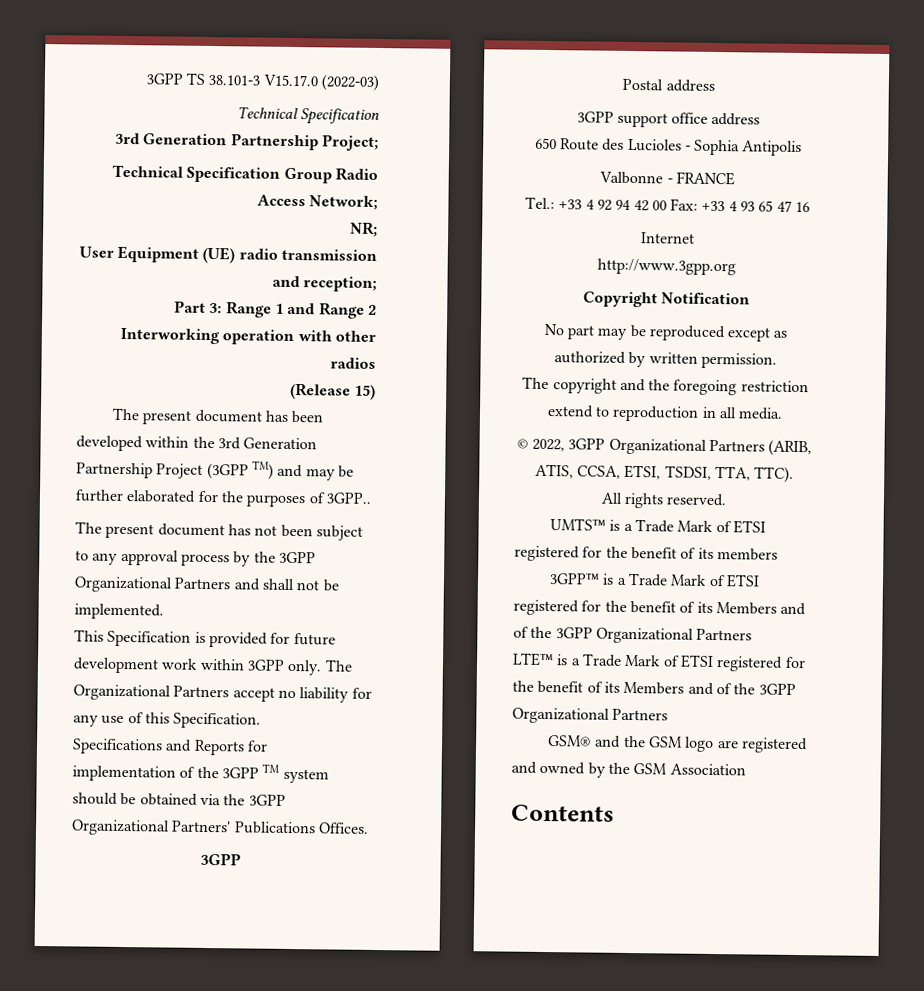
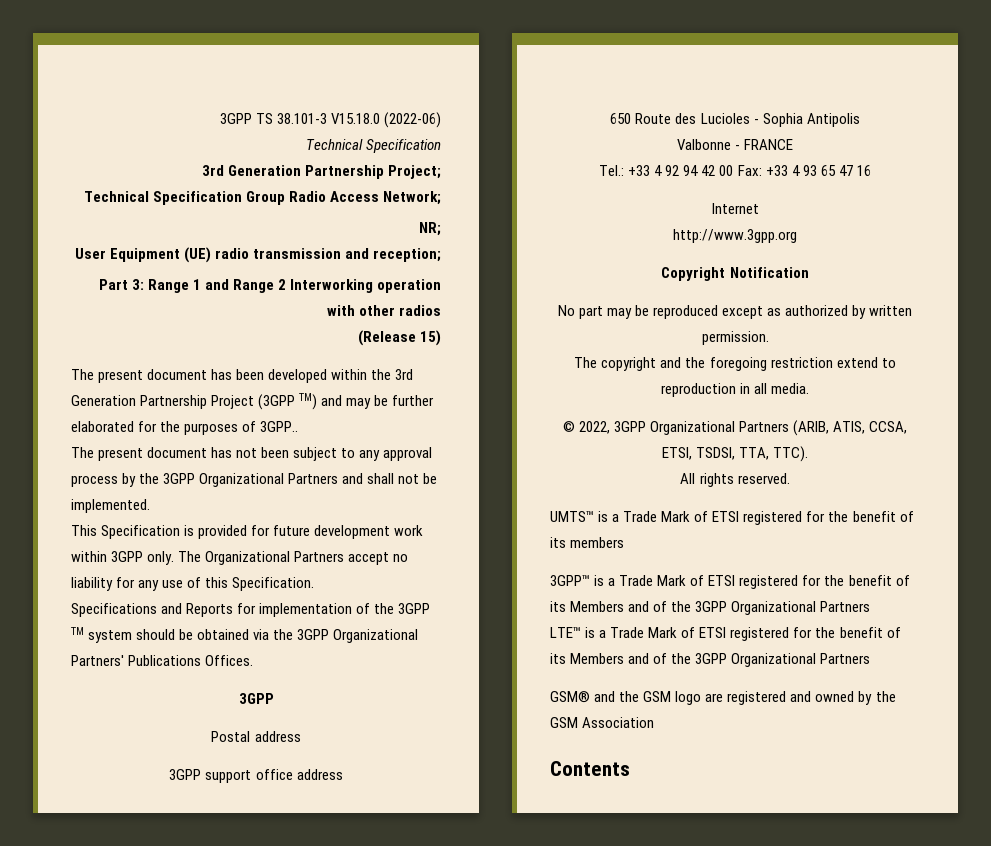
- 3GPP TS 38.101-3 V15.17.0 (2022-03)
+ 3GPP TS 38.101-3 V15.18.0 (2022-06)

